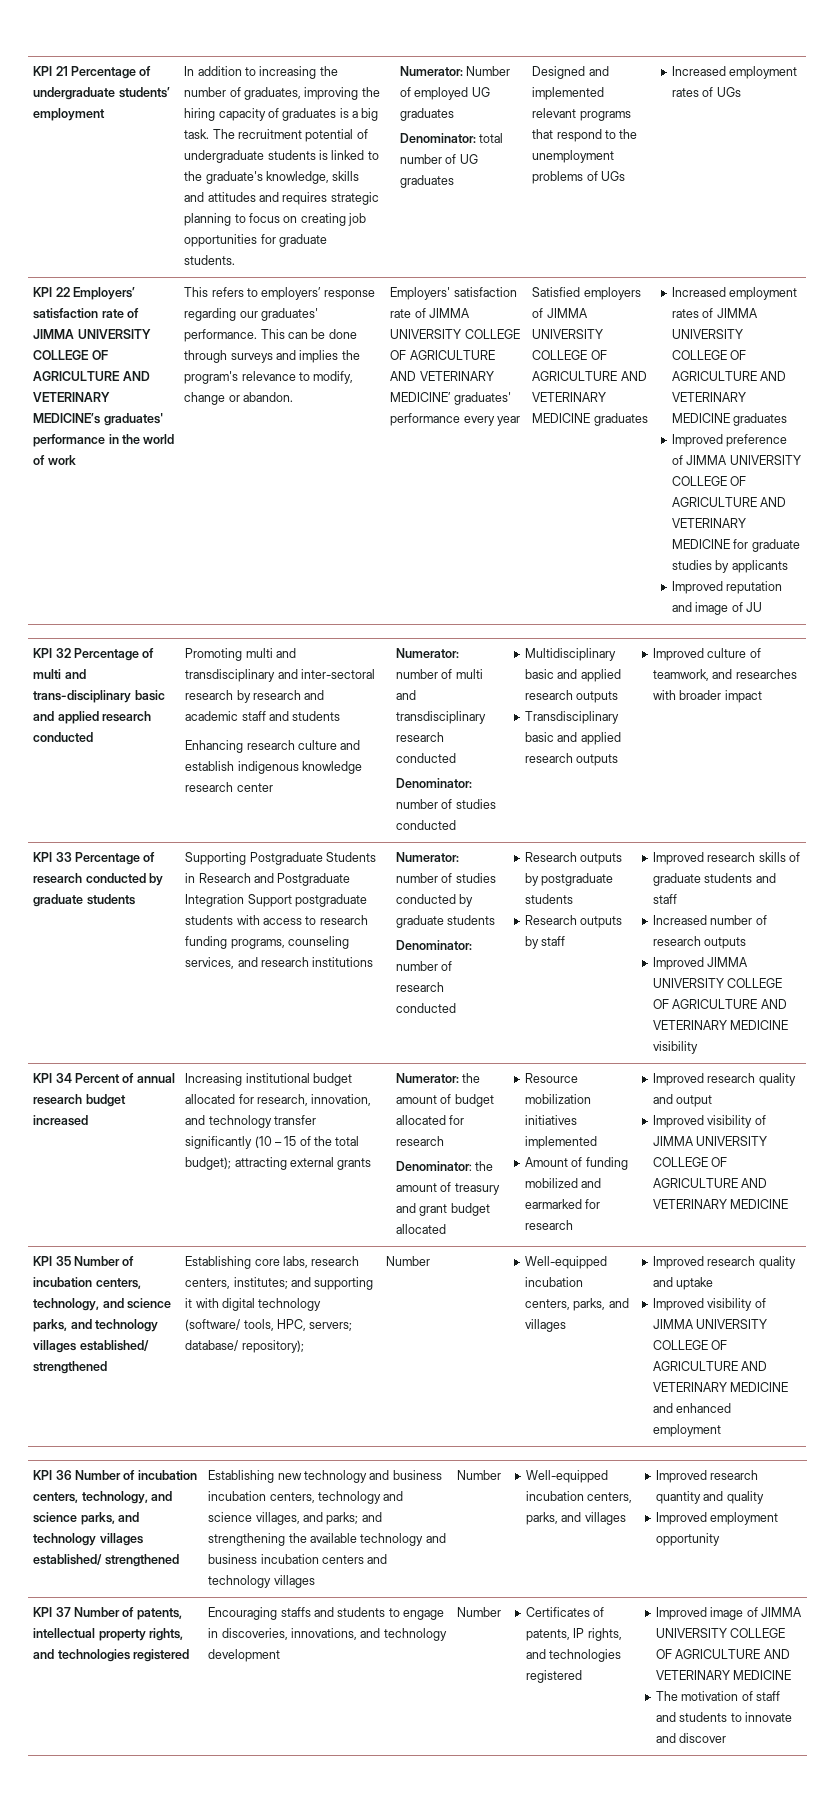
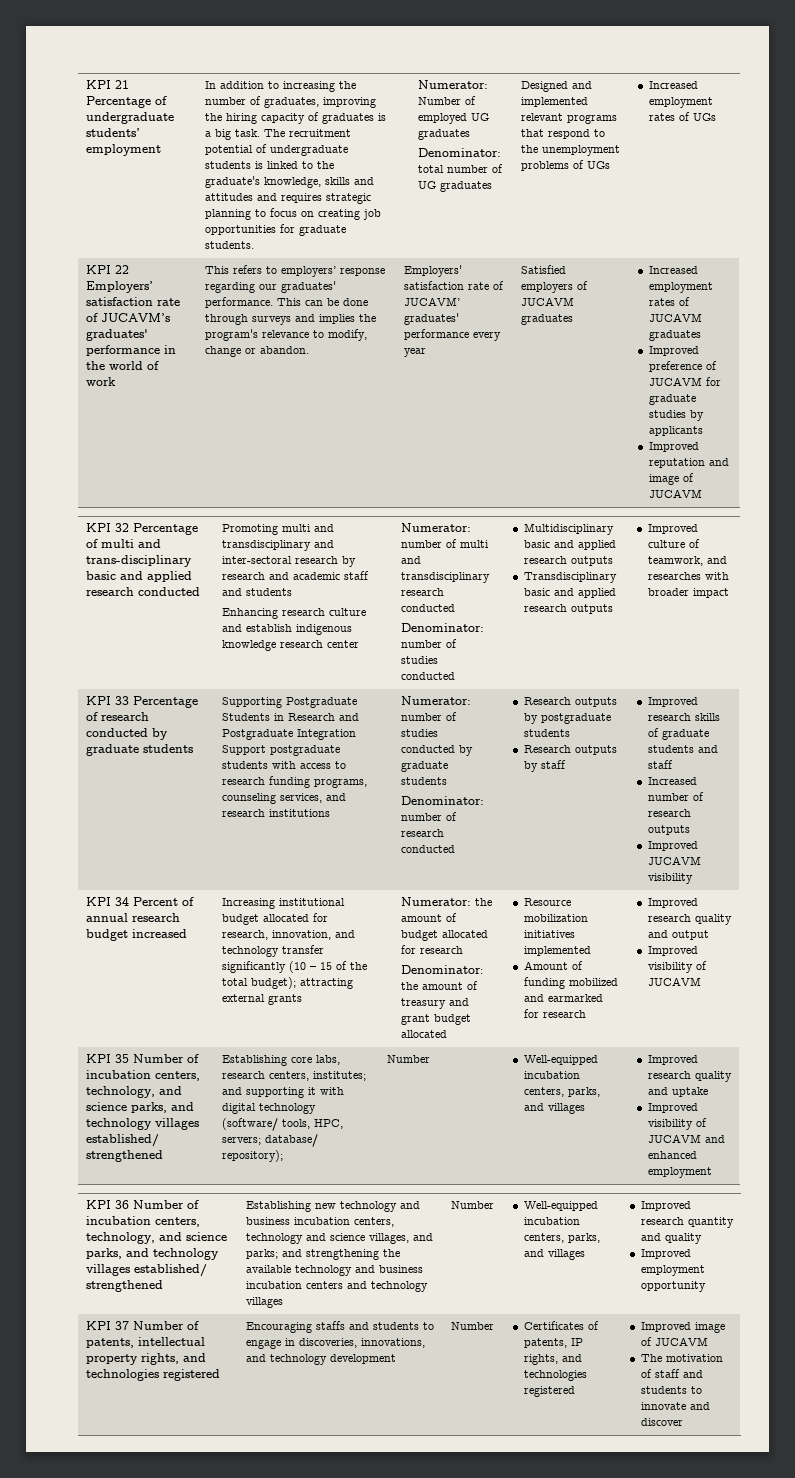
- KPI 22 Employers’ satisfaction rate of JIMMA UNIVERSITY COLLEGE OF AGRICULTURE AND VETERINARY MEDICINE’s graduates' performance in the world of work
+ KPI 22 Employers’ satisfaction rate of JUCAVM’s graduates' performance in the world of work
- Employers' satisfaction rate of JIMMA UNIVERSITY COLLEGE OF AGRICULTURE AND VETERINARY MEDICINE’ graduates' performance every year
+ Employers' satisfaction rate of JUCAVM’ graduates' performance every year
- Satisfied employers of JIMMA UNIVERSITY COLLEGE OF AGRICULTURE AND VETERINARY MEDICINE graduates
+ Satisfied employers of JUCAVM graduates
- Increased employment rates of JIMMA UNIVERSITY COLLEGE OF AGRICULTURE AND VETERINARY MEDICINE graduates
- Improved preference of JIMMA UNIVERSITY COLLEGE OF AGRICULTURE AND VETERINARY MEDICINE for graduate studies by applicants
+ Increased employment rates of JUCAVM graduates
+ Improved preference of JUCAVM for graduate studies by applicants
- Improved reputation and image of JU
+ Improved reputation and image of JUCAVM
- Improved JIMMA UNIVERSITY COLLEGE OF AGRICULTURE AND VETERINARY MEDICINE visibility
+ Improved JUCAVM visibility
  Improved research quality and output
- Improved visibility of JIMMA UNIVERSITY COLLEGE OF AGRICULTURE AND VETERINARY MEDICINE
+ Improved visibility of JUCAVM
- Improved visibility of JIMMA UNIVERSITY COLLEGE OF AGRICULTURE AND VETERINARY MEDICINE and enhanced employment
+ Improved visibility of JUCAVM and enhanced employment
- Improved image of JIMMA UNIVERSITY COLLEGE OF AGRICULTURE AND VETERINARY MEDICINE
+ Improved image of JUCAVM

